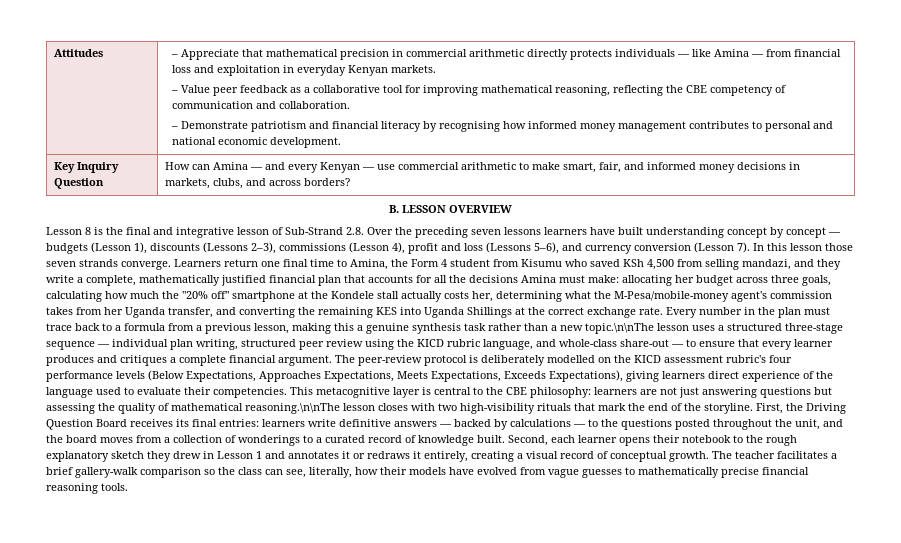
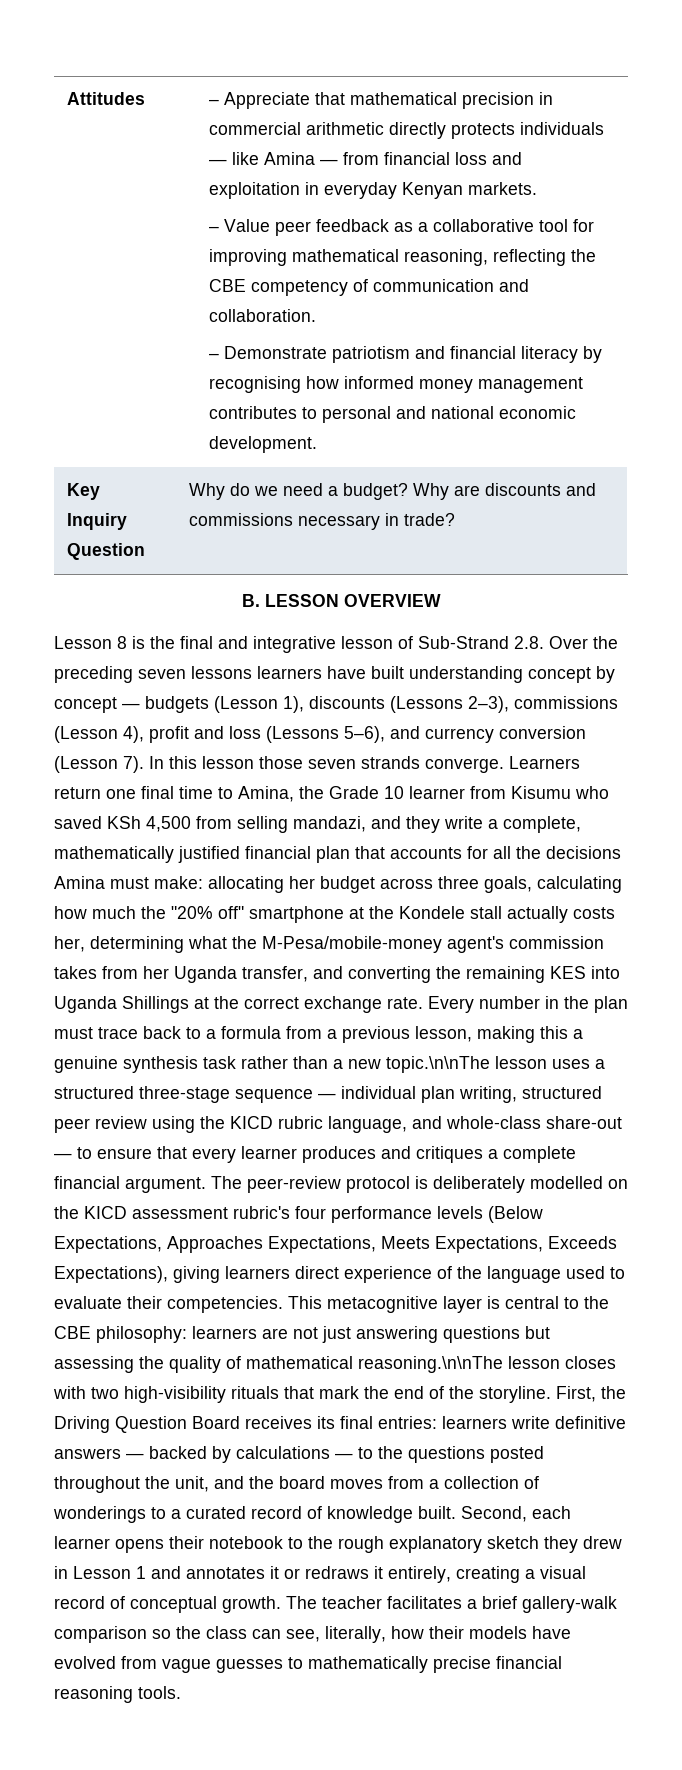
- Key Inquiry Question | How can Amina — and every Kenyan — use commercial arithmetic to make smart, fair, and informed money decisions in markets, clubs, and across borders?
+ Key Inquiry Question | Why do we need a budget? Why are discounts and commissions necessary in trade?
- Learners return one final time to Amina, the Form 4 student from Kisumu who saved KSh 4,500 from selling mandazi, and they write a complete, mathematically justified financial plan that accounts for all the decisions Amina must make:
+ Learners return one final time to Amina, the Grade 10 learner from Kisumu who saved KSh 4,500 from selling mandazi, and they write a complete, mathematically justified financial plan that accounts for all the decisions Amina must make:

